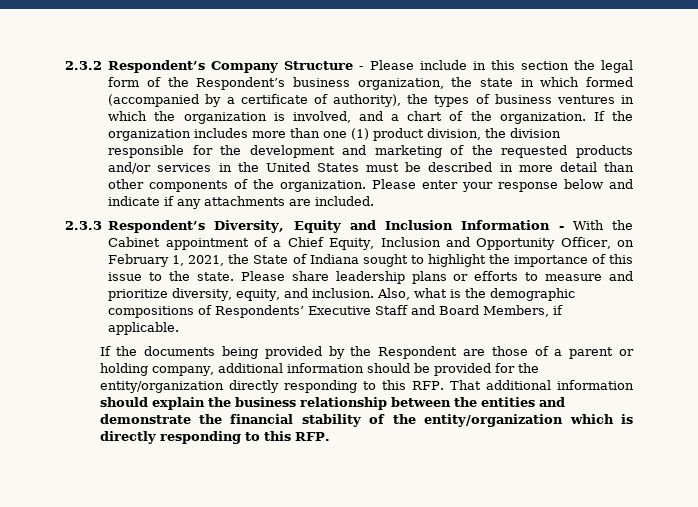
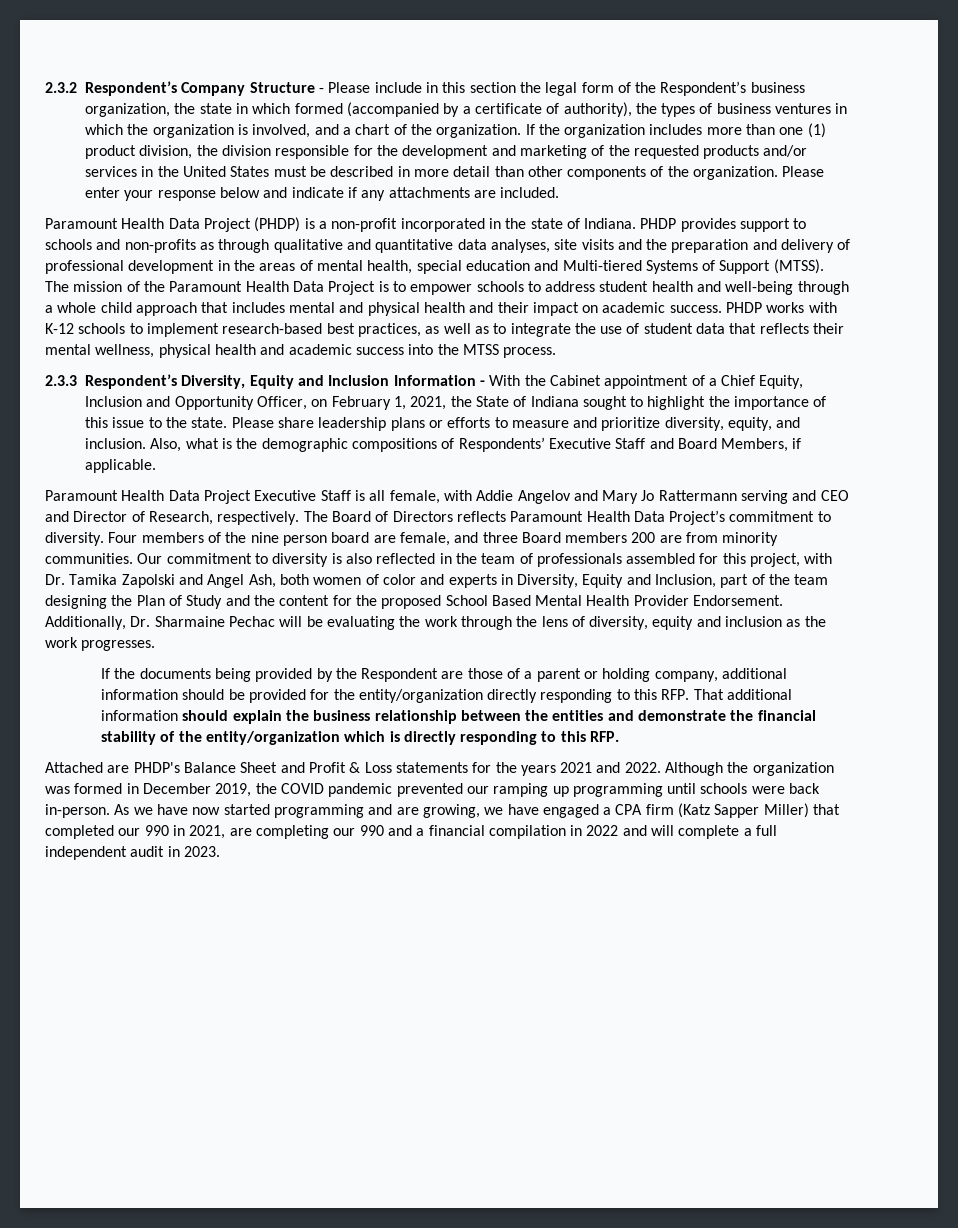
+ Paramount Health Data Project (PHDP) is a non-profit incorporated in the state of Indiana. PHDP provides support to schools and non-profits as through qualitative and quantitative data analyses, site visits and the preparation and delivery of professional development in the areas of mental health, special education and Multi-tiered Systems of Support (MTSS). The mission of the Paramount Health Data Project is to empower schools to address student health and well-being through a whole child approach that includes mental and physical health and their impact on academic success. PHDP works with K-12 schools to implement research-based best practices, as well as to integrate the use of student data that reflects their mental wellness, physical health and academic success into the MTSS process.
+ Paramount Health Data Project Executive Staff is all female, with Addie Angelov and Mary Jo Rattermann serving and CEO and Director of Research, respectively. The Board of Directors reflects Paramount Health Data Project’s commitment to diversity. Four members of the nine person board are female, and three Board members 200 are from minority communities. Our commitment to diversity is also reflected in the team of professionals assembled for this project, with Dr. Tamika Zapolski and Angel Ash, both women of color and experts in Diversity, Equity and Inclusion, part of the team designing the Plan of Study and the content for the proposed School Based Mental Health Provider Endorsement. Additionally, Dr. Sharmaine Pechac will be evaluating the work through the lens of diversity, equity and inclusion as the work progresses.
+ Attached are PHDP's Balance Sheet and Profit & Loss statements for the years 2021 and 2022. Although the organization was formed in December 2019, the COVID pandemic prevented our ramping up programming until schools were back in-person. As we have now started programming and are growing, we have engaged a CPA firm (Katz Sapper Miller) that completed our 990 in 2021, are completing our 990 and a financial compilation in 2022 and will complete a full independent audit in 2023.

